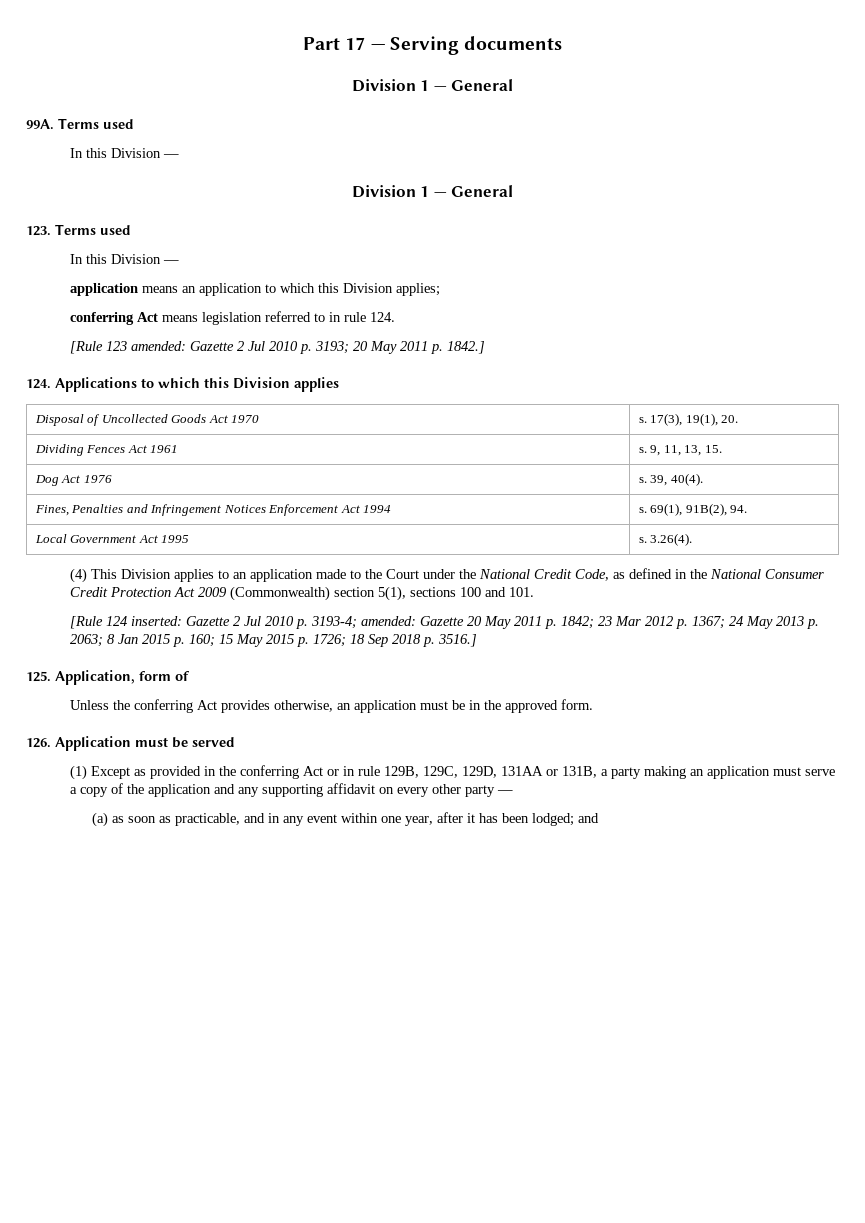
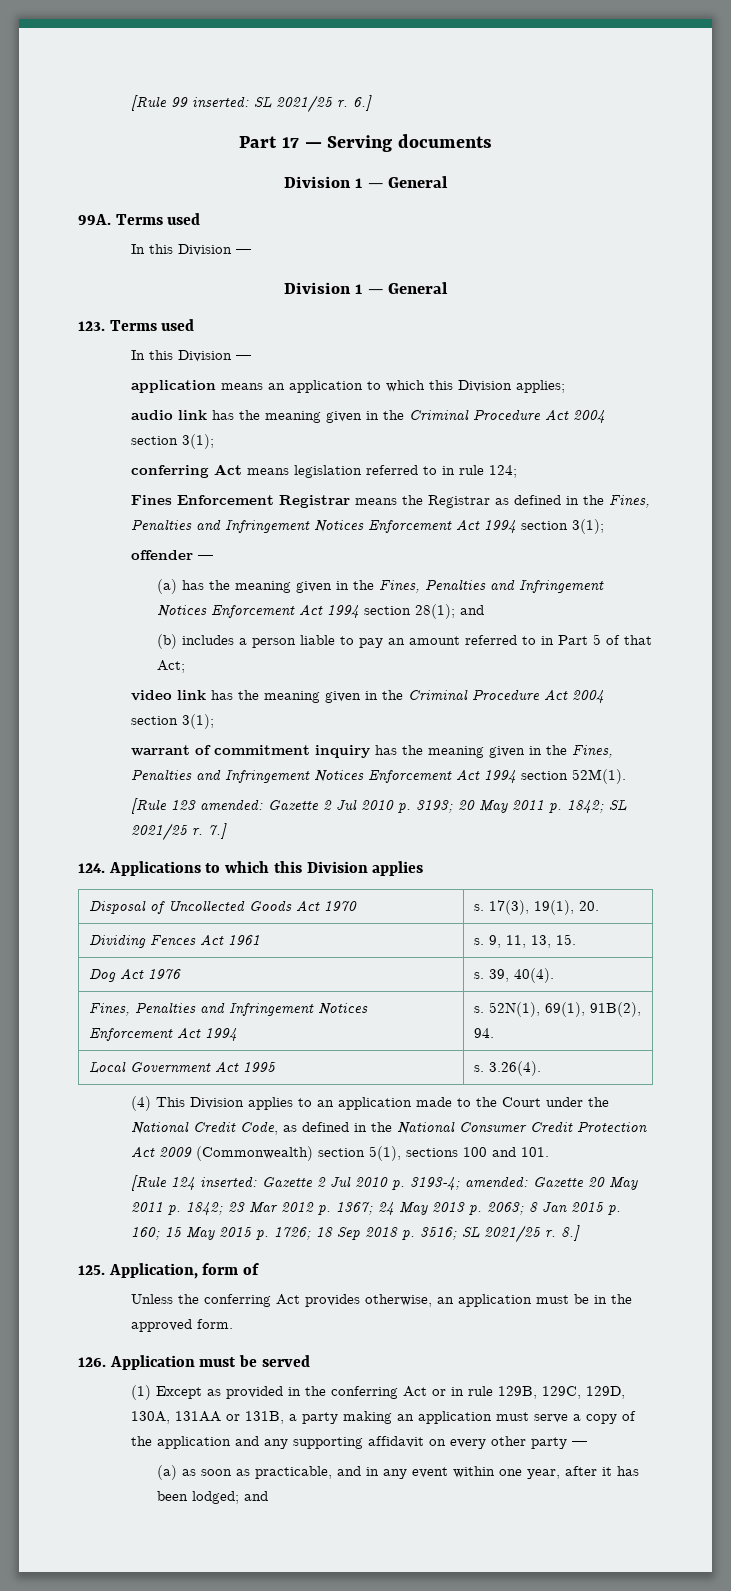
+ [Rule 99 inserted: SL 2021/25 r. 6.]
+ audio link has the meaning given in the Criminal Procedure Act 2004 section 3(1);
- conferring Act means legislation referred to in rule 124.
+ conferring Act means legislation referred to in rule 124;
+ Fines Enforcement Registrar means the Registrar as defined in the Fines, Penalties and Infringement Notices Enforcement Act 1994 section 3(1);
+ offender —
+ (a) has the meaning given in the Fines, Penalties and Infringement Notices Enforcement Act 1994 section 28(1); and
+ (b) includes a person liable to pay an amount referred to in Part 5 of that Act;
+ video link has the meaning given in the Criminal Procedure Act 2004 section 3(1);
+ warrant of commitment inquiry has the meaning given in the Fines, Penalties and Infringement Notices Enforcement Act 1994 section 52M(1).
- [Rule 123 amended: Gazette 2 Jul 2010 p. 3193; 20 May 2011 p. 1842.]
+ [Rule 123 amended: Gazette 2 Jul 2010 p. 3193; 20 May 2011 p. 1842; SL 2021/25 r. 7.]
- Fines, Penalties and Infringement Notices Enforcement Act 1994 | s. 69(1), 91B(2), 94.
+ Fines, Penalties and Infringement Notices Enforcement Act 1994 | s. 52N(1), 69(1), 91B(2), 94.
- [Rule 124 inserted: Gazette 2 Jul 2010 p. 3193-4; amended: Gazette 20 May 2011 p. 1842; 23 Mar 2012 p. 1367; 24 May 2013 p. 2063; 8 Jan 2015 p. 160; 15 May 2015 p. 1726; 18 Sep 2018 p. 3516.]
+ [Rule 124 inserted: Gazette 2 Jul 2010 p. 3193-4; amended: Gazette 20 May 2011 p. 1842; 23 Mar 2012 p. 1367; 24 May 2013 p. 2063; 8 Jan 2015 p. 160; 15 May 2015 p. 1726; 18 Sep 2018 p. 3516; SL 2021/25 r. 8.]
- (1) Except as provided in the conferring Act or in rule 129B, 129C, 129D, 131AA or 131B, a party making an application must serve a copy of the application and any supporting affidavit on every other party —
+ (1) Except as provided in the conferring Act or in rule 129B, 129C, 129D, 130A, 131AA or 131B, a party making an application must serve a copy of the application and any supporting affidavit on every other party —

